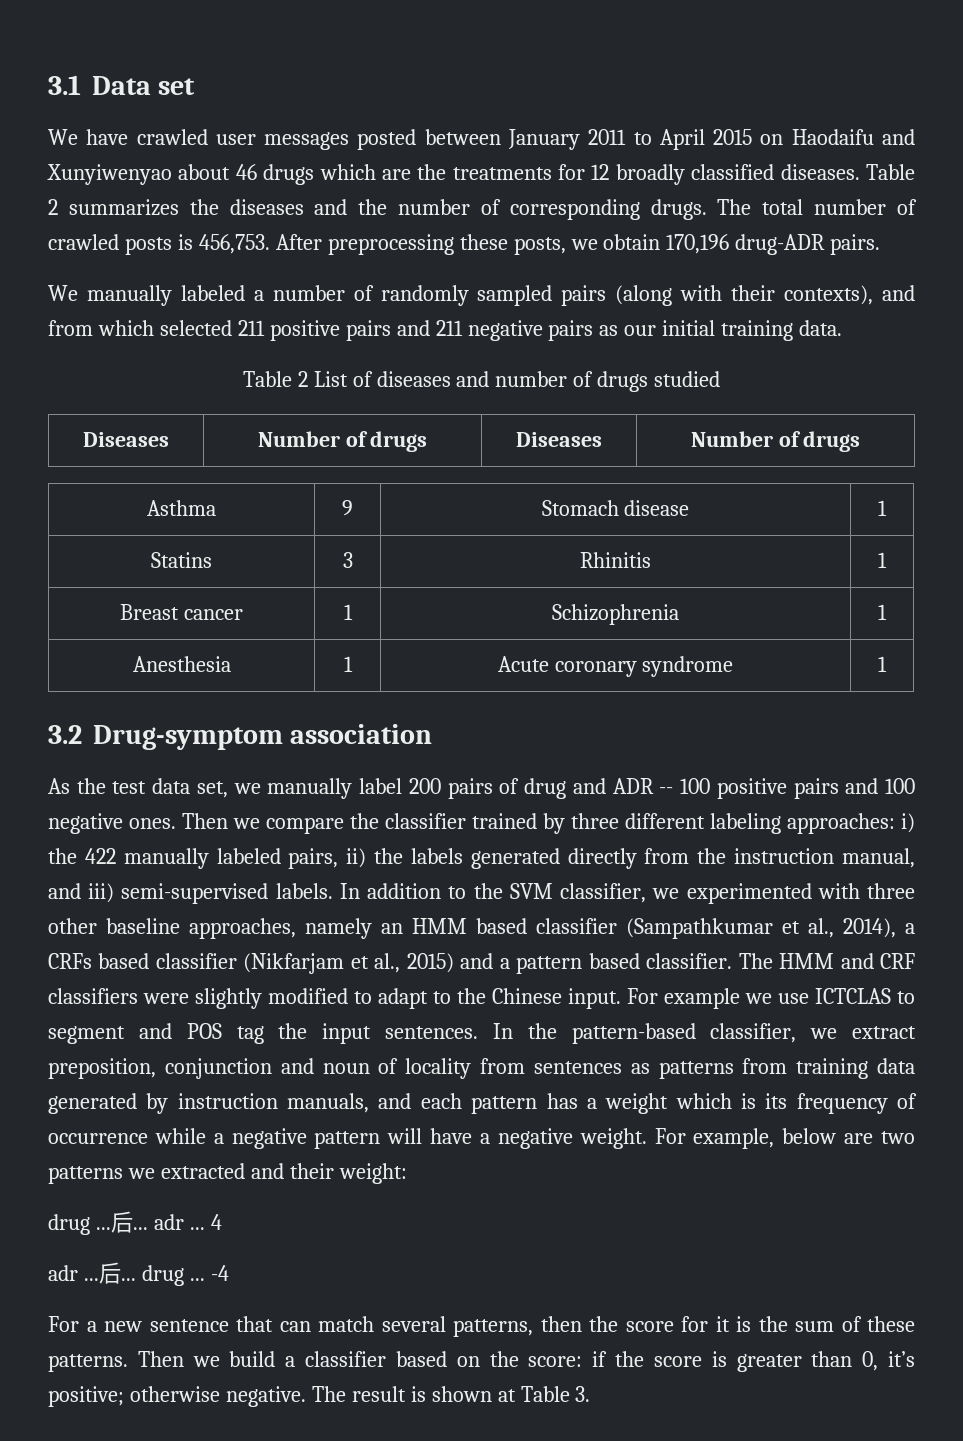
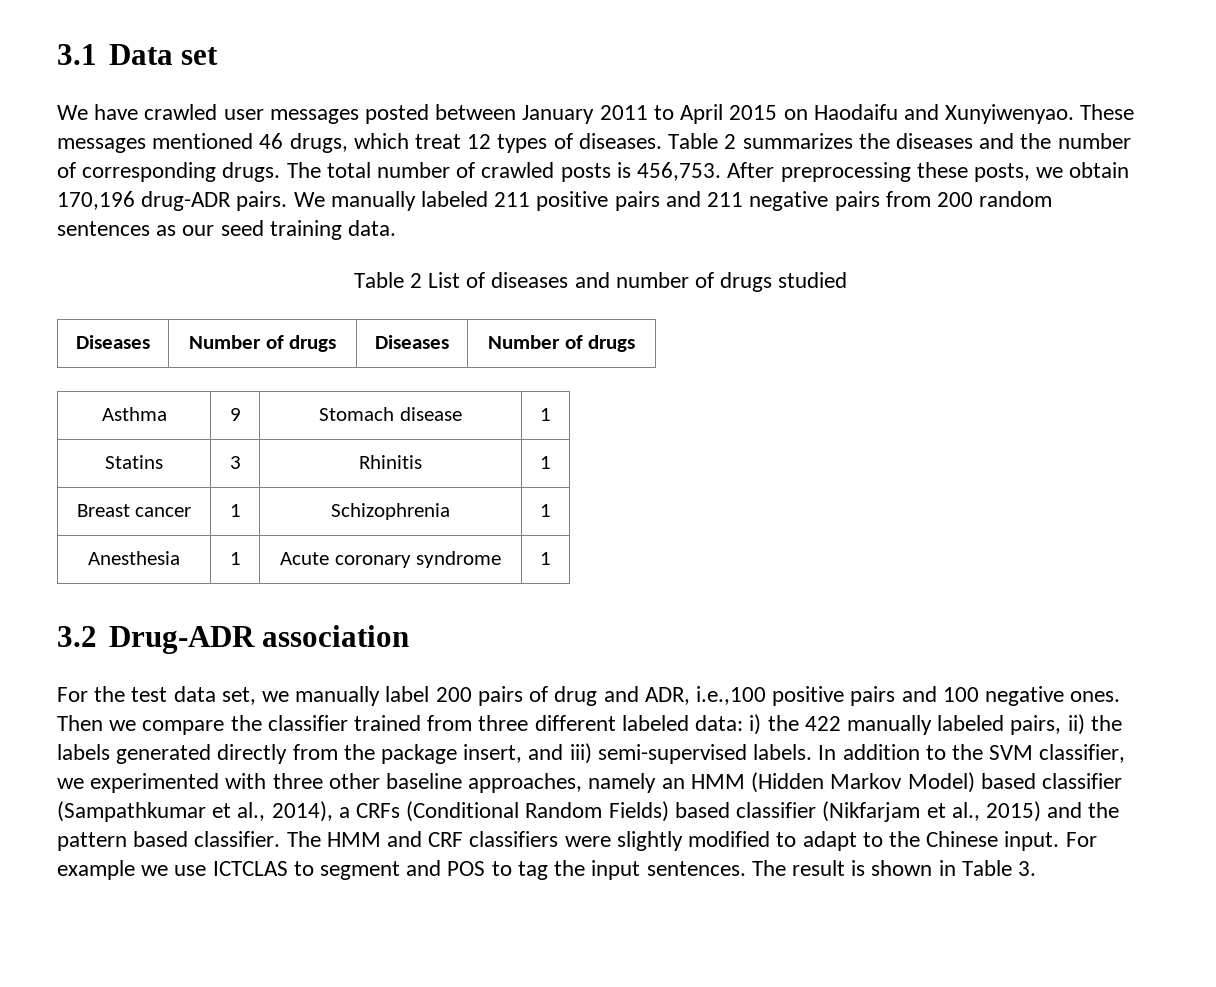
- We have crawled user messages posted between January 2011 to April 2015 on Haodaifu and Xunyiwenyao about 46 drugs which are the treatments for 12 broadly classified diseases.
+ We have crawled user messages posted between January 2011 to April 2015 on Haodaifu and Xunyiwenyao. These messages mentioned 46 drugs, which treat 12 types of diseases.
- After preprocessing these posts, we obtain 170,196 drug-ADR pairs.
- We manually labeled a number of randomly sampled pairs (along with their contexts), and from which selected 211 positive pairs and 211 negative pairs as our initial training data.
+ After preprocessing these posts, we obtain 170,196 drug-ADR pairs. We manually labeled 211 positive pairs and 211 negative pairs from 200 random sentences as our seed training data.
- 3.2 Drug-symptom association
+ 3.2 Drug-ADR association
- As the test data set, we manually label 200 pairs of drug and ADR -- 100 positive pairs and 100 negative ones.
+ For the test data set, we manually label 200 pairs of drug and ADR, i.e.,100 positive pairs and 100 negative ones.
- Then we compare the classifier trained by three different labeling approaches: i) the 422 manually labeled pairs, ii) the labels generated directly from the instruction manual, and iii) semi-supervised labels.
+ Then we compare the classifier trained from three different labeled data: i) the 422 manually labeled pairs, ii) the labels generated directly from the package insert, and iii) semi-supervised labels.
- In addition to the SVM classifier, we experimented with three other baseline approaches, namely an HMM based classifier (Sampathkumar et al., 2014), a CRFs based classifier (Nikfarjam et al., 2015) and a pattern based classifier.
+ In addition to the SVM classifier, we experimented with three other baseline approaches, namely an HMM (Hidden Markov Model) based classifier (Sampathkumar et al., 2014), a CRFs (Conditional Random Fields) based classifier (Nikfarjam et al., 2015) and the pattern based classifier.
- For example we use ICTCLAS to segment and POS tag the input sentences.
+ For example we use ICTCLAS to segment and POS to tag the input sentences.
- In the pattern-based classifier, we extract preposition, conjunction and noun of locality from sentences as patterns from training data generated by instruction manuals, and each pattern has a weight which is its frequency of occurrence while a negative pattern will have a negative weight. For example, below are two patterns we extracted and their weight:
- drug ...后... adr ... 4
- adr ...后... drug ... -4
- For a new sentence that can match several patterns, then the score for it is the sum of these patterns. Then we build a classifier based on the score: if the score is greater than 0, it’s positive; otherwise negative.
- The result is shown at Table 3.
+ The result is shown in Table 3.

